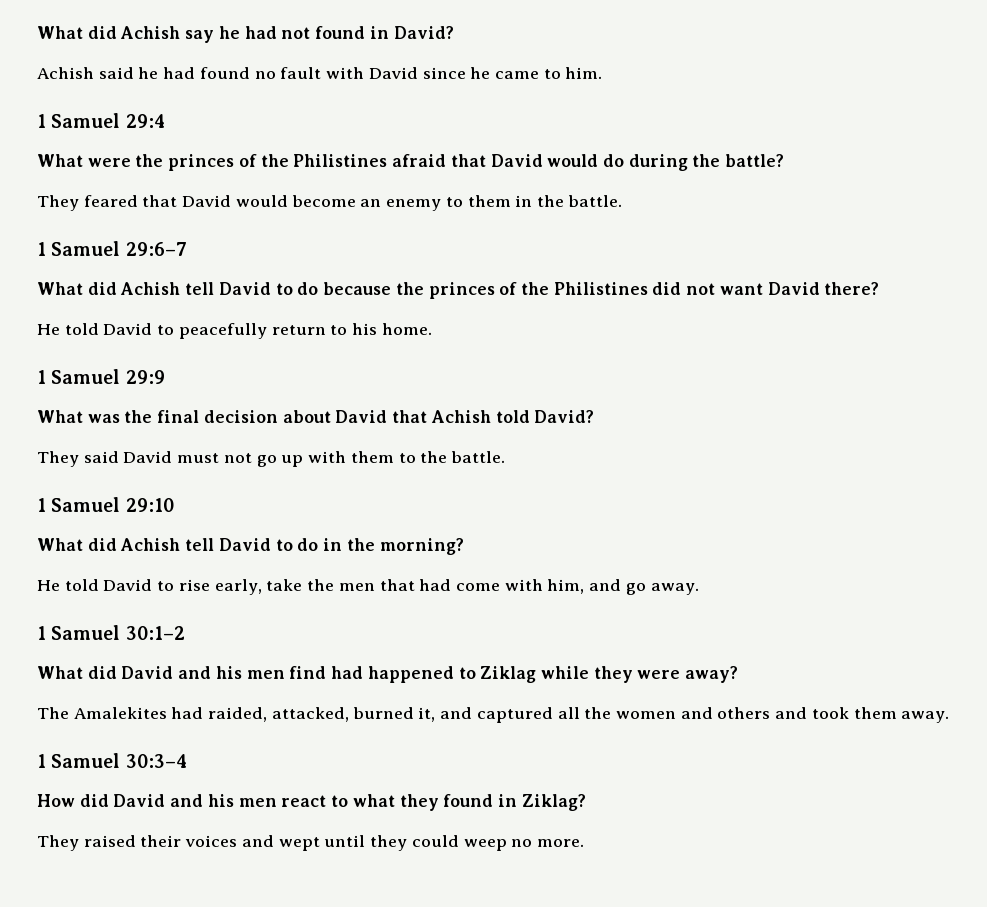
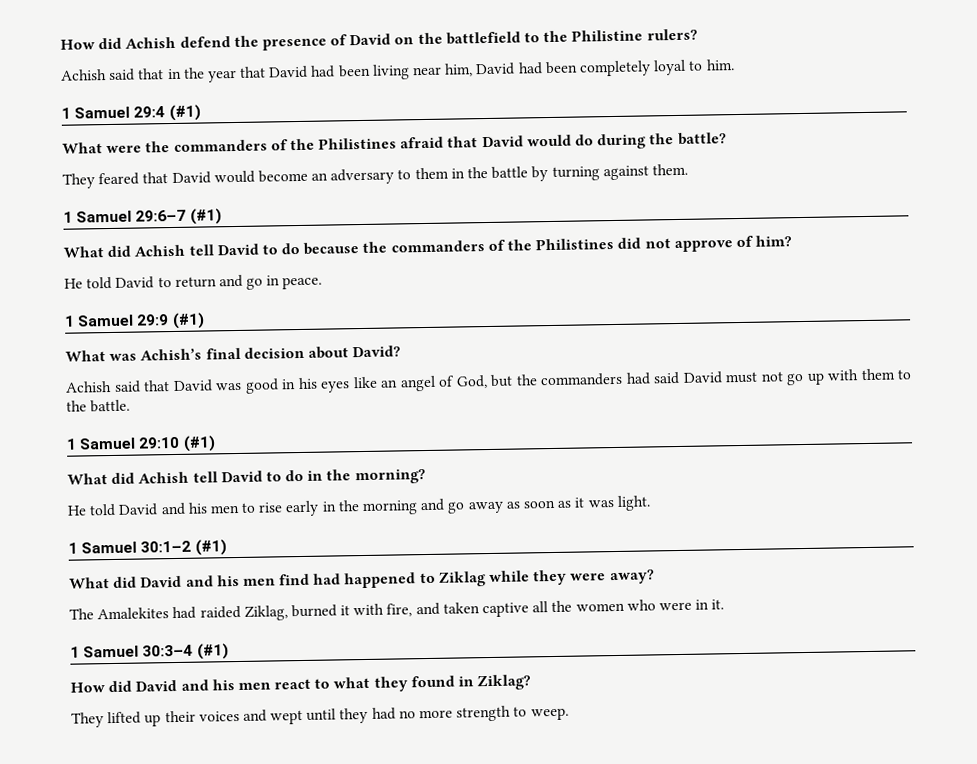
- What did Achish say he had not found in David?
- Achish said he had found no fault with David since he came to him.
+ How did Achish defend the presence of David on the battlefield to the Philistine rulers?
+ Achish said that in the year that David had been living near him, David had been completely loyal to him.
- 1 Samuel 29:4
+ 1 Samuel 29:4 (#1)
- What were the princes of the Philistines afraid that David would do during the battle?
+ What were the commanders of the Philistines afraid that David would do during the battle?
- They feared that David would become an enemy to them in the battle.
+ They feared that David would become an adversary to them in the battle by turning against them.
- 1 Samuel 29:6–7
+ 1 Samuel 29:6–7 (#1)
- What did Achish tell David to do because the princes of the Philistines did not want David there?
- He told David to peacefully return to his home.
+ What did Achish tell David to do because the commanders of the Philistines did not approve of him?
+ He told David to return and go in peace.
- 1 Samuel 29:9
+ 1 Samuel 29:9 (#1)
- What was the final decision about David that Achish told David?
- They said David must not go up with them to the battle.
+ What was Achish’s final decision about David?
+ Achish said that David was good in his eyes like an angel of God, but the commanders had said David must not go up with them to the battle.
- 1 Samuel 29:10
+ 1 Samuel 29:10 (#1)
- He told David to rise early, take the men that had come with him, and go away.
+ He told David and his men to rise early in the morning and go away as soon as it was light.
- 1 Samuel 30:1–2
+ 1 Samuel 30:1–2 (#1)
- The Amalekites had raided, attacked, burned it, and captured all the women and others and took them away.
+ The Amalekites had raided Ziklag, burned it with fire, and taken captive all the women who were in it.
- 1 Samuel 30:3–4
+ 1 Samuel 30:3–4 (#1)
- They raised their voices and wept until they could weep no more.
+ They lifted up their voices and wept until they had no more strength to weep.

